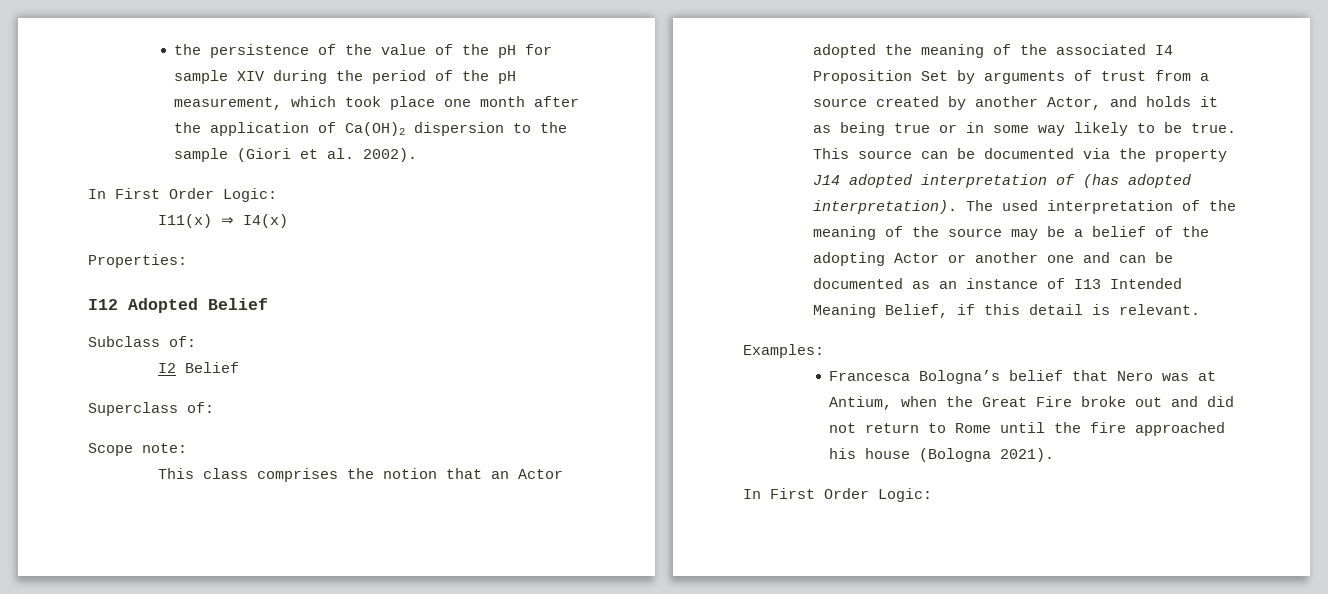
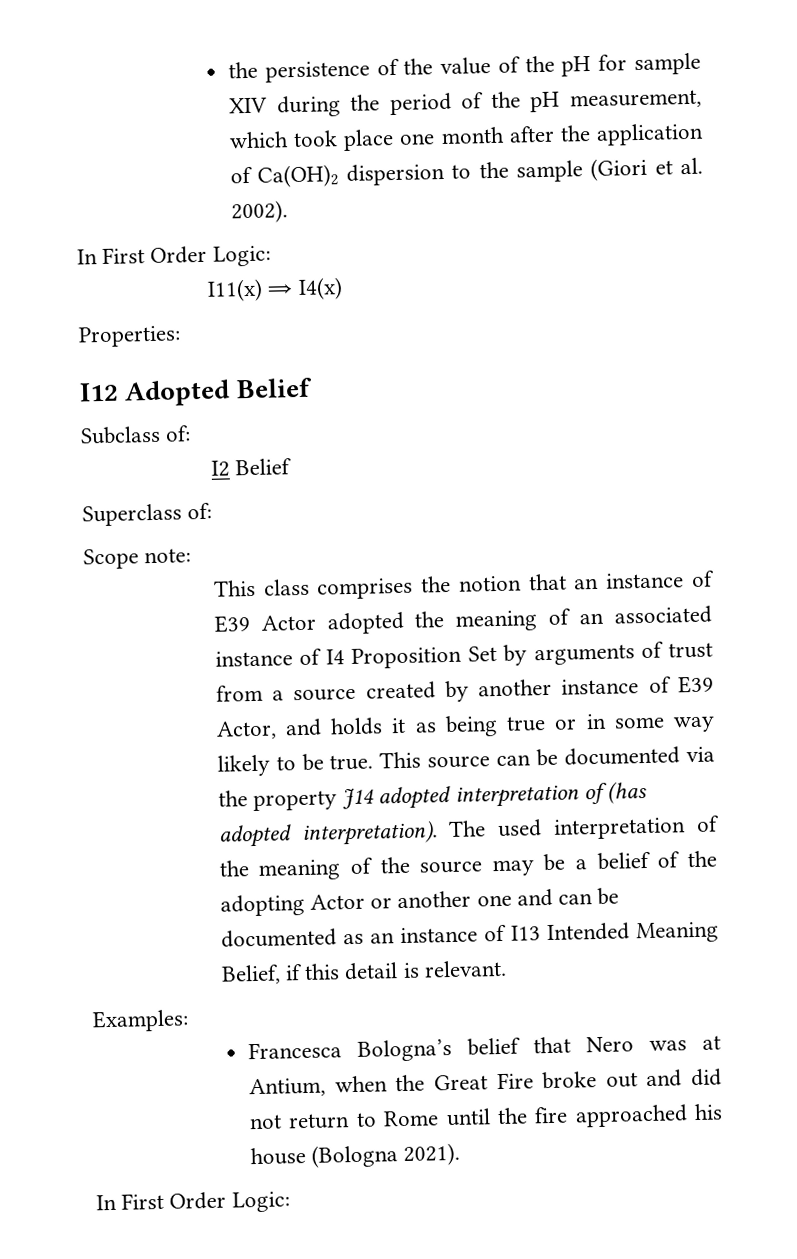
- This class comprises the notion that an Actor adopted the meaning of the associated I4 Proposition Set by arguments of trust from a source created by another Actor, and holds it as being true or in some way likely to be true.
+ This class comprises the notion that an instance of E39 Actor adopted the meaning of an associated instance of I4 Proposition Set by arguments of trust from a source created by another instance of E39 Actor, and holds it as being true or in some way likely to be true.

